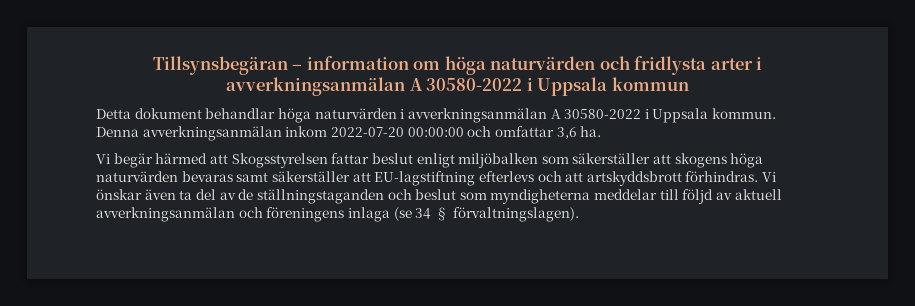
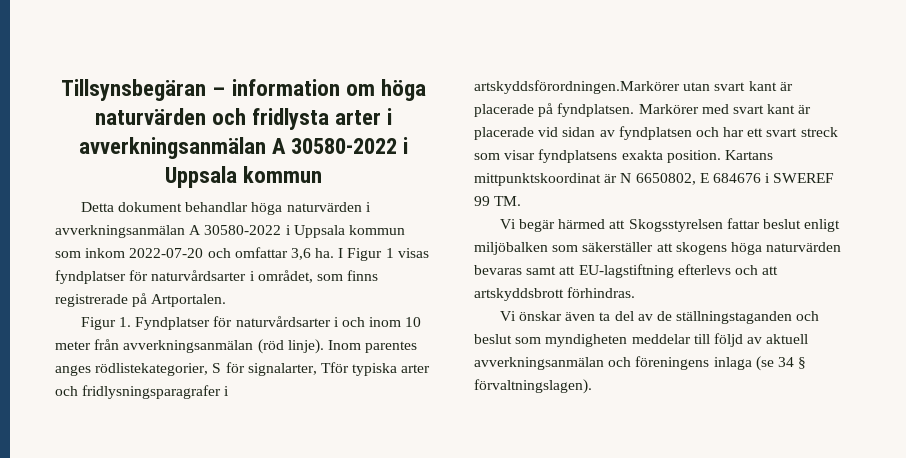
- Detta dokument behandlar höga naturvärden i avverkningsanmälan A 30580-2022 i Uppsala kommun. Denna avverkningsanmälan inkom 2022-07-20 00:00:00 och omfattar 3,6 ha.
+ Detta dokument behandlar höga naturvärden i avverkningsanmälan A 30580-2022 i Uppsala kommun som inkom 2022-07-20 och omfattar 3,6 ha. I Figur 1 visas fyndplatser för naturvårdsarter i området, som finns registrerade på Artportalen.
+ Figur 1. Fyndplatser för naturvårdsarter i och inom 10 meter från avverkningsanmälan (röd linje). Inom parentes anges rödlistekategorier, S för signalarter, Tför typiska arter och fridlysningsparagrafer i artskyddsförordningen.Markörer utan svart kant är placerade på fyndplatsen. Markörer med svart kant är placerade vid sidan av fyndplatsen och har ett svart streck som visar fyndplatsens exakta position. Kartans mittpunktskoordinat är N 6650802, E 684676 i SWEREF 99 TM.
- Vi begär härmed att Skogsstyrelsen fattar beslut enligt miljöbalken som säkerställer att skogens höga naturvärden bevaras samt säkerställer att EU-lagstiftning efterlevs och att artskyddsbrott förhindras. Vi önskar även ta del av de ställningstaganden och beslut som myndigheterna meddelar till följd av aktuell avverkningsanmälan och föreningens inlaga (se 34 § förvaltningslagen).
+ Vi begär härmed att Skogsstyrelsen fattar beslut enligt miljöbalken som säkerställer att skogens höga naturvärden bevaras samt att EU-lagstiftning efterlevs och att artskyddsbrott förhindras.
+ Vi önskar även ta del av de ställningstaganden och beslut som myndigheten meddelar till följd av aktuell avverkningsanmälan och föreningens inlaga (se 34 § förvaltningslagen).

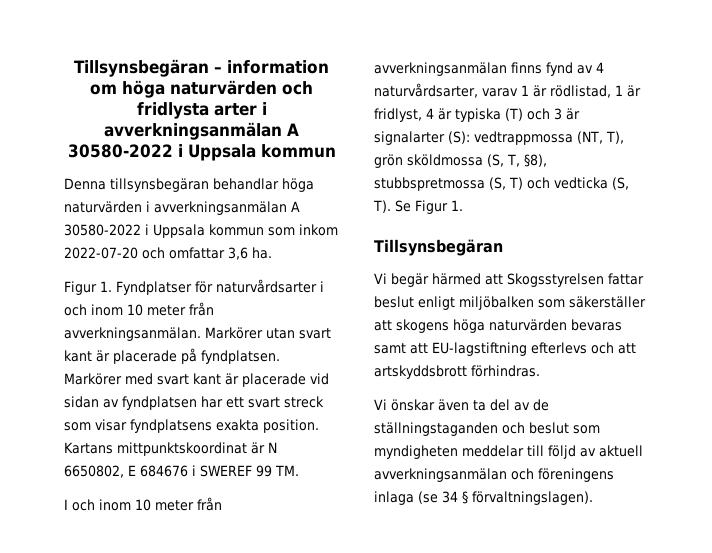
- Detta dokument behandlar höga naturvärden i avverkningsanmälan A 30580-2022 i Uppsala kommun som inkom 2022-07-20 och omfattar 3,6 ha. I Figur 1 visas fyndplatser för naturvårdsarter i området, som finns registrerade på Artportalen.
+ Denna tillsynsbegäran behandlar höga naturvärden i avverkningsanmälan A 30580-2022 i Uppsala kommun som inkom 2022-07-20 och omfattar 3,6 ha.
- Figur 1. Fyndplatser för naturvårdsarter i och inom 10 meter från avverkningsanmälan (röd linje). Inom parentes anges rödlistekategorier, S för signalarter, Tför typiska arter och fridlysningsparagrafer i artskyddsförordningen.Markörer utan svart kant är placerade på fyndplatsen.
+ Figur 1. Fyndplatser för naturvårdsarter i och inom 10 meter från avverkningsanmälan. Markörer utan svart kant är placerade på fyndplatsen.
- Markörer med svart kant är placerade vid sidan av fyndplatsen och har ett svart streck som visar fyndplatsens exakta position.
+ Markörer med svart kant är placerade vid sidan av fyndplatsen har ett svart streck som visar fyndplatsens exakta position.
+ I och inom 10 meter från avverkningsanmälan finns fynd av 4 naturvårdsarter, varav 1 är rödlistad, 1 är fridlyst, 4 är typiska (T) och 3 är signalarter (S): vedtrappmossa (NT, T), grön sköldmossa (S, T, §8), stubbspretmossa (S, T) och vedticka (S, T). Se Figur 1.
+ Tillsynsbegäran

